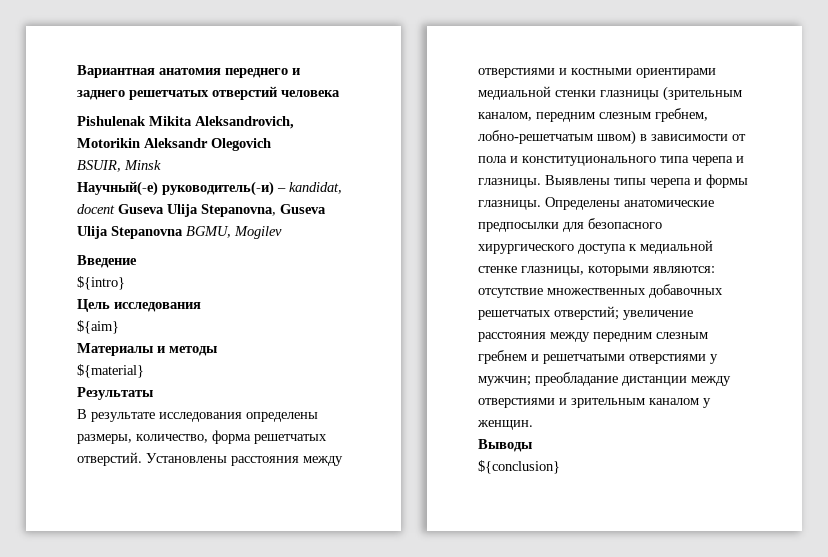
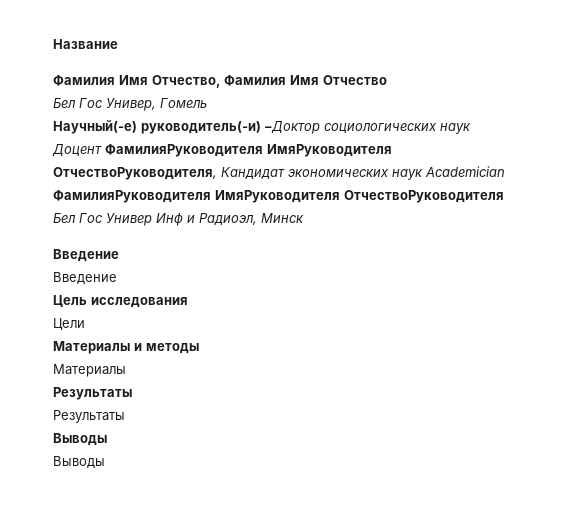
- Вариантная анатомия переднего и заднего решетчатых отверстий человека
- Pishulenak Mikita Aleksandrovich, Motorikin Aleksandr Olegovich
- BSUIR, Minsk
- Научный(-е) руководитель(-и) – kandidat, docent Guseva Ulija Stepanovna, Guseva Ulija Stepanovna BGMU, Mogilev
+ Название
+ Фамилия Имя Отчество, Фамилия Имя Отчество
+ Бел Гос Универ, Гомель
+ Научный(-е) руководитель(-и) –Доктор социологических наук Доцент ФамилияРуководителя ИмяРуководителя ОтчествоРуководителя, Кандидат экономических наук Academician ФамилияРуководителя ИмяРуководителя ОтчествоРуководителя Бел Гос Универ Инф и Радиоэл, Минск
  Введение
- ${intro}
+ Введение
- ${aim}
+ Цели
  Материалы и методы
- ${material}
+ Материалы
  Результаты
- В результате исследования определены размеры, количество, форма решетчатых отверстий. Установлены расстояния между отверстиями и костными ориентирами медиальной стенки глазницы (зрительным каналом, передним слезным гребнем, лобно-решетчатым швом) в зависимости от пола и конституционального типа черепа и глазницы. Выявлены типы черепа и формы глазницы. Определены анатомические предпосылки для безопасного хирургического доступа к медиальной стенке глазницы, которыми являются: отсутствие множественных добавочных решетчатых отверстий; увеличение расстояния между передним слезным гребнем и решетчатыми отверстиями у мужчин; преобладание дистанции между отверстиями и зрительным каналом у женщин.
+ Результаты
  Выводы
- ${conclusion}
+ Выводы

